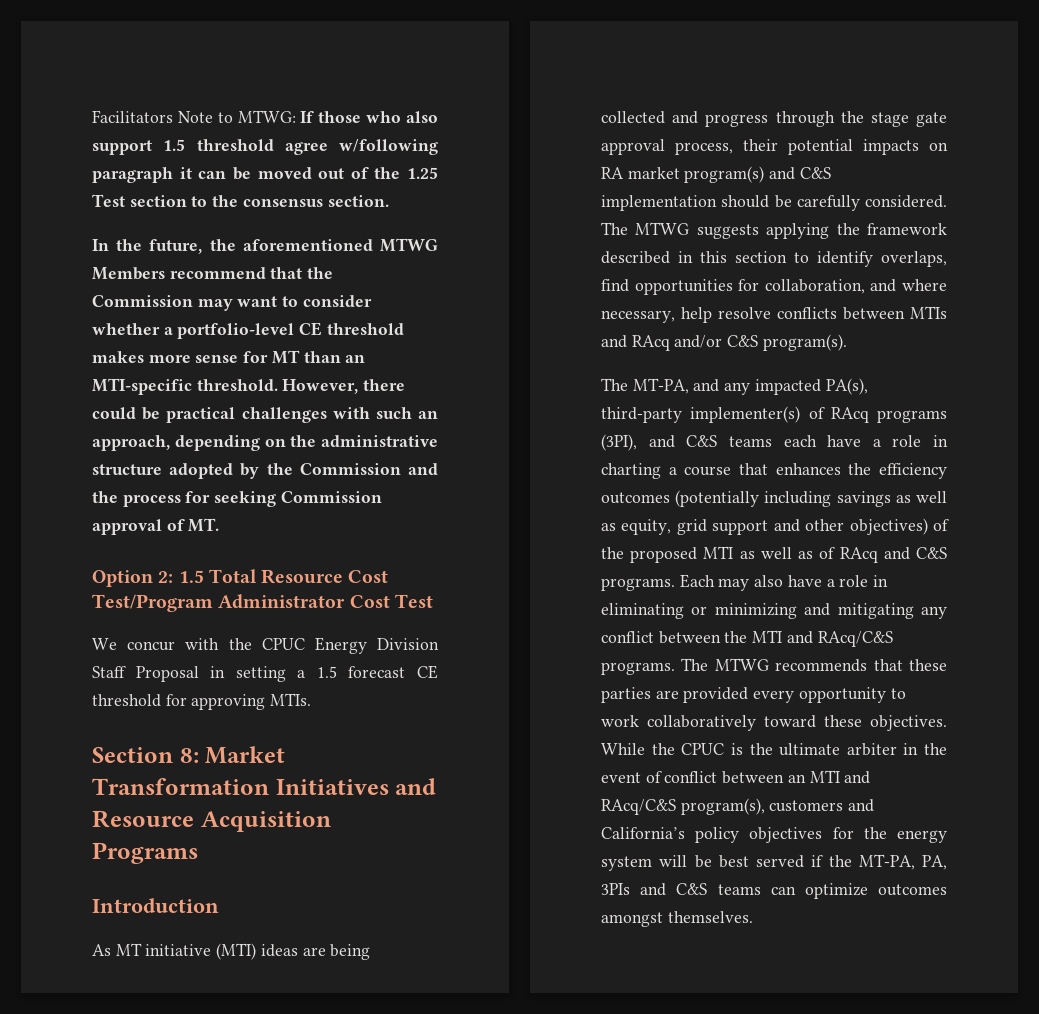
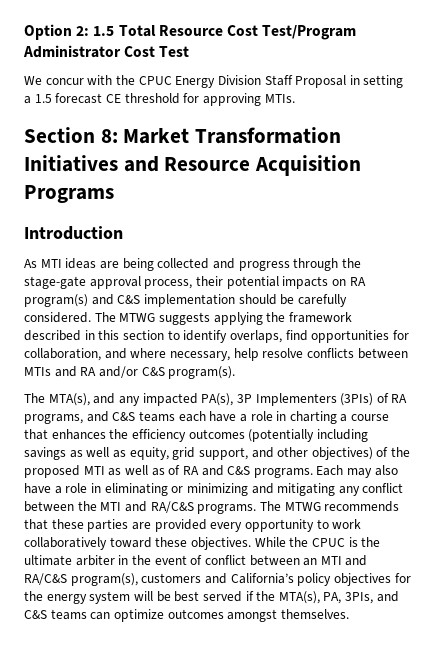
- Facilitators Note to MTWG: If those who also support 1.5 threshold agree w/following paragraph it can be moved out of the 1.25 Test section to the consensus section.
- In the future, the aforementioned MTWG Members recommend that the Commission may want to consider whether a portfolio-level CE threshold makes more sense for MT than an MTI-specific threshold. However, there could be practical challenges with such an approach, depending on the administrative structure adopted by the Commission and the process for seeking Commission approval of MT.
- As MT initiative (MTI) ideas are being collected and progress through the stage gate approval process, their potential impacts on RA market program(s) and C&S implementation should be carefully considered.
+ As MTI ideas are being collected and progress through the stage-gate approval process, their potential impacts on RA program(s) and C&S implementation should be carefully considered.
- The MTWG suggests applying the framework described in this section to identify overlaps, find opportunities for collaboration, and where necessary, help resolve conflicts between MTIs and RAcq and/or C&S program(s).
+ The MTWG suggests applying the framework described in this section to identify overlaps, find opportunities for collaboration, and where necessary, help resolve conflicts between MTIs and RA and/or C&S program(s).
- The MT-PA, and any impacted PA(s), third-party implementer(s) of RAcq programs (3PI), and C&S teams each have a role in charting a course that enhances the efficiency outcomes (potentially including savings as well as equity, grid support and other objectives) of the proposed MTI as well as of RAcq and C&S programs.
+ The MTA(s), and any impacted PA(s), 3P Implementers (3PIs) of RA programs, and C&S teams each have a role in charting a course that enhances the efficiency outcomes (potentially including savings as well as equity, grid support, and other objectives) of the proposed MTI as well as of RA and C&S programs.
- Each may also have a role in eliminating or minimizing and mitigating any conflict between the MTI and RAcq/C&S programs.
+ Each may also have a role in eliminating or minimizing and mitigating any conflict between the MTI and RA/C&S programs.
- While the CPUC is the ultimate arbiter in the event of conflict between an MTI and RAcq/C&S program(s), customers and California’s policy objectives for the energy system will be best served if the MT-PA, PA, 3PIs and C&S teams can optimize outcomes amongst themselves.
+ While the CPUC is the ultimate arbiter in the event of conflict between an MTI and RA/C&S program(s), customers and California’s policy objectives for the energy system will be best served if the MTA(s), PA, 3PIs, and C&S teams can optimize outcomes amongst themselves.

